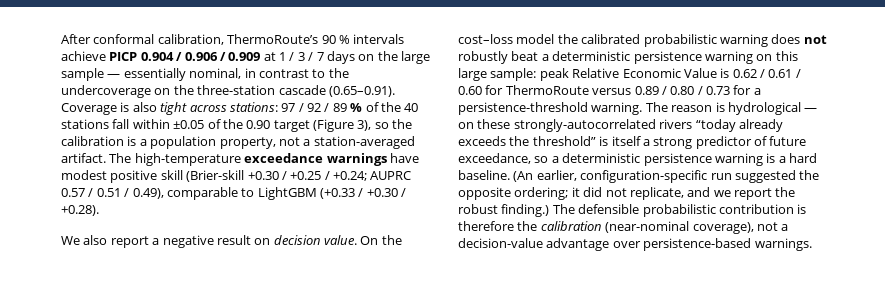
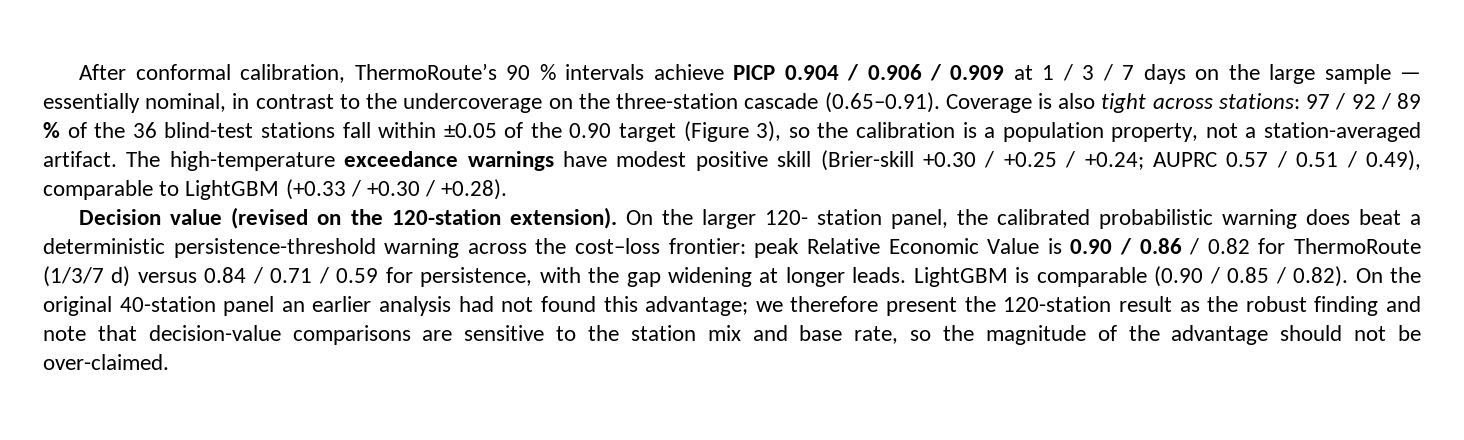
- 97 / 92 / 89 % of the 40 stations fall within ±0.05 of the 0.90 target (Figure 3), so the calibration is a population property, not a station-averaged artifact.
+ 97 / 92 / 89 % of the 36 blind-test stations fall within ±0.05 of the 0.90 target (Figure 3), so the calibration is a population property, not a station-averaged artifact.
- We also report a negative result on decision value. On the cost–loss model the calibrated probabilistic warning does not robustly beat a deterministic persistence warning on this large sample: peak Relative Economic Value is 0.62 / 0.61 / 0.60 for ThermoRoute versus 0.89 / 0.80 / 0.73 for a persistence-threshold warning. The reason is hydrological — on these strongly-autocorrelated rivers “today already exceeds the threshold” is itself a strong predictor of future exceedance, so a deterministic persistence warning is a hard baseline. (An earlier, configuration-specific run suggested the opposite ordering; it did not replicate, and we report the robust finding.) The defensible probabilistic contribution is therefore the calibration (near-nominal coverage), not a decision-value advantage over persistence-based warnings.
+ Decision value (revised on the 120-station extension). On the larger 120- station panel, the calibrated probabilistic warning does beat a deterministic persistence-threshold warning across the cost–loss frontier: peak Relative Economic Value is 0.90 / 0.86 / 0.82 for ThermoRoute (1/3/7 d) versus 0.84 / 0.71 / 0.59 for persistence, with the gap widening at longer leads. LightGBM is comparable (0.90 / 0.85 / 0.82). On the original 40-station panel an earlier analysis had not found this advantage; we therefore present the 120-station result as the robust finding and note that decision-value comparisons are sensitive to the station mix and base rate, so the magnitude of the advantage should not be over-claimed.

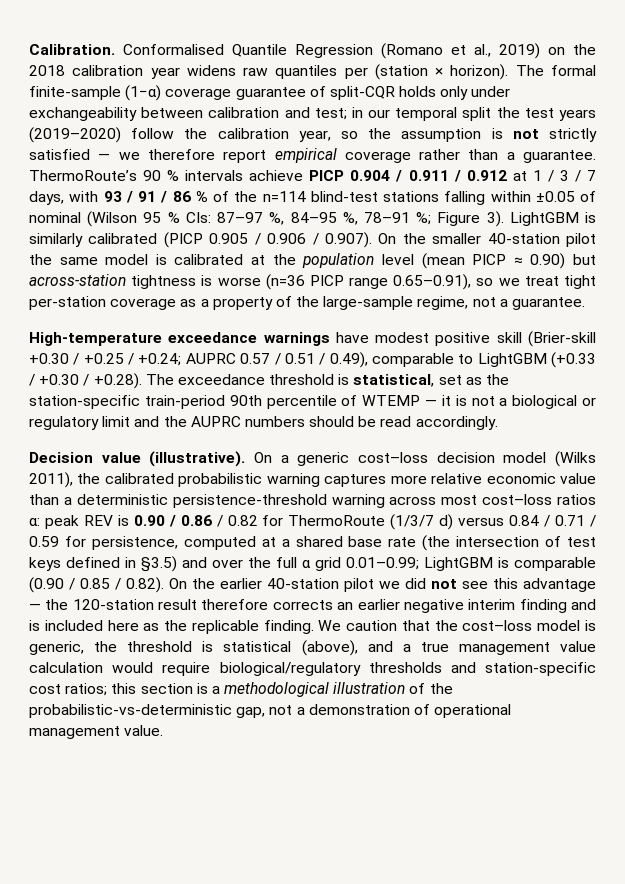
- After conformal calibration, ThermoRoute’s 90 % intervals achieve PICP 0.904 / 0.906 / 0.909 at 1 / 3 / 7 days on the large sample — essentially nominal, in contrast to the undercoverage on the three-station cascade (0.65–0.91). Coverage is also tight across stations: 97 / 92 / 89 % of the 36 blind-test stations fall within ±0.05 of the 0.90 target (Figure 3), so the calibration is a population property, not a station-averaged artifact. The high-temperature exceedance warnings have modest positive skill (Brier-skill +0.30 / +0.25 / +0.24;
+ Calibration. Conformalised Quantile Regression (Romano et al., 2019) on the 2018 calibration year widens raw quantiles per (station × horizon). The formal finite-sample (1−α) coverage guarantee of split-CQR holds only under exchangeability between calibration and test; in our temporal split the test years (2019–2020) follow the calibration year, so the assumption is not strictly satisfied — we therefore report empirical coverage rather than a guarantee. ThermoRoute’s 90 % intervals achieve PICP 0.904 / 0.911 / 0.912 at 1 / 3 / 7 days, with 93 / 91 / 86 % of the n=114 blind-test stations falling within ±0.05 of nominal (Wilson 95 % CIs: 87–97 %, 84–95 %, 78–91 %; Figure 3). LightGBM is similarly calibrated (PICP 0.905 / 0.906 / 0.907). On the smaller 40-station pilot the same model is calibrated at the population level (mean PICP ≈ 0.90) but across-station tightness is worse (n=36 PICP range 0.65–0.91), so we treat tight per-station coverage as a property of the large-sample regime, not a guarantee.
+ High-temperature exceedance warnings have modest positive skill (Brier-skill +0.30 / +0.25 / +0.24;
- AUPRC 0.57 / 0.51 / 0.49), comparable to LightGBM (+0.33 / +0.30 / +0.28).
- Decision value (revised on the 120-station extension). On the larger 120- station panel, the calibrated probabilistic warning does beat a deterministic persistence-threshold warning across the cost–loss frontier: peak Relative Economic Value is 0.90 / 0.86 / 0.82 for ThermoRoute (1/3/7 d) versus 0.84 / 0.71 / 0.59 for persistence, with the gap widening at longer leads.
+ AUPRC 0.57 / 0.51 / 0.49), comparable to LightGBM (+0.33 / +0.30 / +0.28). The exceedance threshold is statistical, set as the station-specific train-period 90th percentile of WTEMP — it is not a biological or regulatory limit and the AUPRC numbers should be read accordingly.
+ Decision value (illustrative). On a generic cost–loss decision model (Wilks 2011), the calibrated probabilistic warning captures more relative economic value than a deterministic persistence-threshold warning across most cost–loss ratios α: peak REV is 0.90 / 0.86 / 0.82 for ThermoRoute (1/3/7 d) versus 0.84 / 0.71 / 0.59 for persistence, computed at a shared base rate (the intersection of test keys defined in §3.5) and over the full α grid 0.01–0.99;
- LightGBM is comparable (0.90 / 0.85 / 0.82). On the original 40-station panel an earlier analysis had not found this advantage; we therefore present the 120-station result as the robust finding and note that decision-value comparisons are sensitive to the station mix and base rate, so the magnitude of the advantage should not be over-claimed.
+ LightGBM is comparable (0.90 / 0.85 / 0.82). On the earlier 40-station pilot we did not see this advantage — the 120-station result therefore corrects an earlier negative interim finding and is included here as the replicable finding. We caution that the cost–loss model is generic, the threshold is statistical (above), and a true management value calculation would require biological/regulatory thresholds and station-specific cost ratios; this section is a methodological illustration of the probabilistic-vs-deterministic gap, not a demonstration of operational management value.

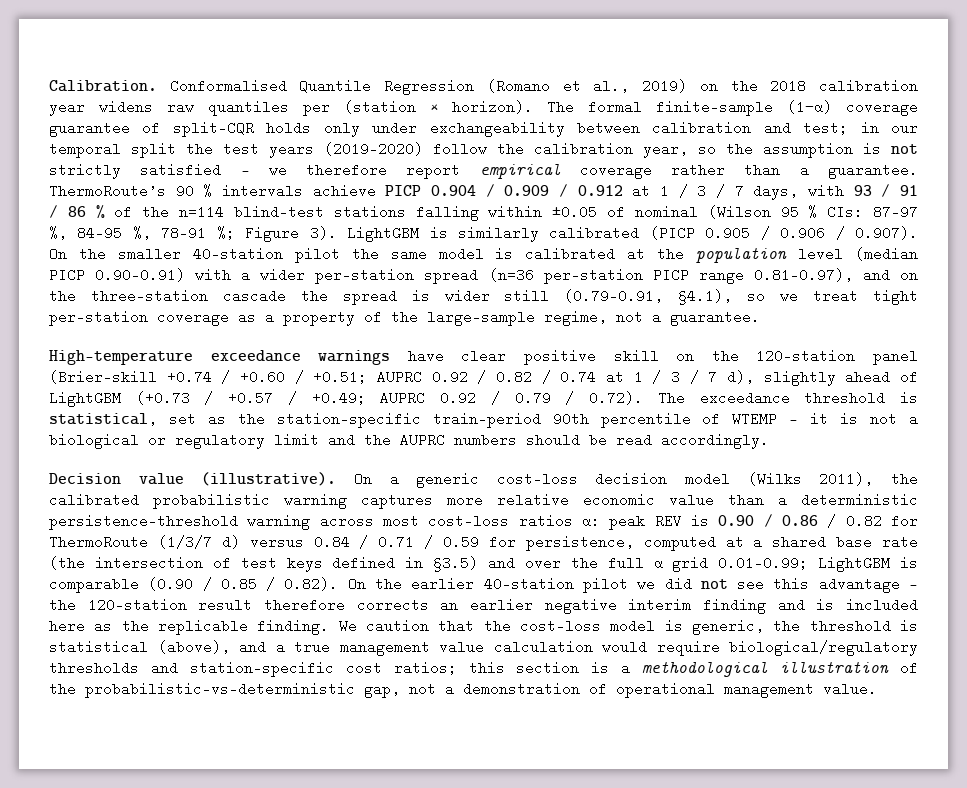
- ThermoRoute’s 90 % intervals achieve PICP 0.904 / 0.911 / 0.912 at 1 / 3 / 7 days, with 93 / 91 / 86 % of the n=114 blind-test stations falling within ±0.05 of nominal (Wilson 95 % CIs: 87–97 %, 84–95 %, 78–91 %; Figure 3).
+ ThermoRoute’s 90 % intervals achieve PICP 0.904 / 0.909 / 0.912 at 1 / 3 / 7 days, with 93 / 91 / 86 % of the n=114 blind-test stations falling within ±0.05 of nominal (Wilson 95 % CIs: 87–97 %, 84–95 %, 78–91 %; Figure 3).
- LightGBM is similarly calibrated (PICP 0.905 / 0.906 / 0.907). On the smaller 40-station pilot the same model is calibrated at the population level (mean PICP ≈ 0.90) but across-station tightness is worse (n=36 PICP range 0.65–0.91), so we treat tight per-station coverage as a property of the large-sample regime, not a guarantee.
+ LightGBM is similarly calibrated (PICP 0.905 / 0.906 / 0.907). On the smaller 40-station pilot the same model is calibrated at the population level (median PICP 0.90–0.91) with a wider per-station spread (n=36 per-station PICP range 0.81–0.97), and on the three-station cascade the spread is wider still (0.79–0.91, §4.1), so we treat tight per-station coverage as a property of the large-sample regime, not a guarantee.
- High-temperature exceedance warnings have modest positive skill (Brier-skill +0.30 / +0.25 / +0.24; AUPRC 0.57 / 0.51 / 0.49), comparable to LightGBM (+0.33 / +0.30 / +0.28). The exceedance threshold is statistical, set as the station-specific train-period 90th percentile of WTEMP — it is not a biological or regulatory limit and the AUPRC numbers should be read accordingly.
+ High-temperature exceedance warnings have clear positive skill on the 120-station panel (Brier-skill +0.74 / +0.60 / +0.51; AUPRC 0.92 / 0.82 / 0.74 at 1 / 3 / 7 d), slightly ahead of LightGBM (+0.73 / +0.57 / +0.49; AUPRC 0.92 / 0.79 / 0.72). The exceedance threshold is statistical, set as the station-specific train-period 90th percentile of WTEMP — it is not a biological or regulatory limit and the AUPRC numbers should be read accordingly.

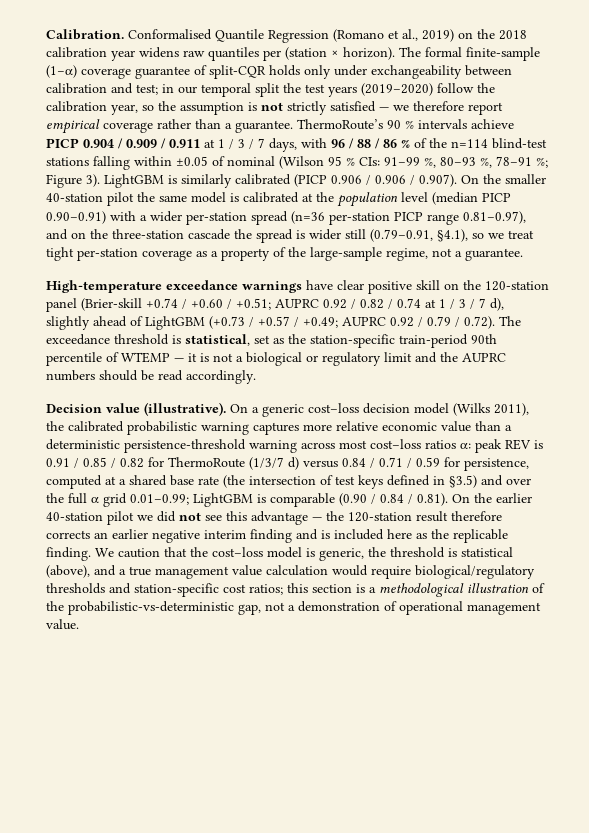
- ThermoRoute’s 90 % intervals achieve PICP 0.904 / 0.909 / 0.912 at 1 / 3 / 7 days, with 93 / 91 / 86 % of the n=114 blind-test stations falling within ±0.05 of nominal (Wilson 95 % CIs: 87–97 %, 84–95 %, 78–91 %; Figure 3).
+ ThermoRoute’s 90 % intervals achieve PICP 0.904 / 0.909 / 0.911 at 1 / 3 / 7 days, with 96 / 88 / 86 % of the n=114 blind-test stations falling within ±0.05 of nominal (Wilson 95 % CIs: 91–99 %, 80–93 %, 78–91 %; Figure 3).
- LightGBM is similarly calibrated (PICP 0.905 / 0.906 / 0.907). On the smaller 40-station pilot the same model is calibrated at the population level (median PICP 0.90–0.91) with a wider per-station spread (n=36 per-station PICP range 0.81–0.97), and on the three-station cascade the spread is wider still (0.79–0.91, §4.1), so we treat tight per-station coverage as a property of the large-sample regime, not a guarantee.
+ LightGBM is similarly calibrated (PICP 0.906 / 0.906 / 0.907). On the smaller 40-station pilot the same model is calibrated at the population level (median PICP 0.90–0.91) with a wider per-station spread (n=36 per-station PICP range 0.81–0.97), and on the three-station cascade the spread is wider still (0.79–0.91, §4.1), so we treat tight per-station coverage as a property of the large-sample regime, not a guarantee.
- peak REV is 0.90 / 0.86 / 0.82 for ThermoRoute (1/3/7 d) versus 0.84 / 0.71 / 0.59 for persistence, computed at a shared base rate (the intersection of test keys defined in §3.5) and over the full α grid 0.01–0.99;
+ peak REV is 0.91 / 0.85 / 0.82 for ThermoRoute (1/3/7 d) versus 0.84 / 0.71 / 0.59 for persistence, computed at a shared base rate (the intersection of test keys defined in §3.5) and over the full α grid 0.01–0.99;
- LightGBM is comparable (0.90 / 0.85 / 0.82). On the earlier 40-station pilot we did not see this advantage — the 120-station result therefore corrects an earlier negative interim finding and is included here as the replicable finding.
+ LightGBM is comparable (0.90 / 0.84 / 0.81). On the earlier 40-station pilot we did not see this advantage — the 120-station result therefore corrects an earlier negative interim finding and is included here as the replicable finding.

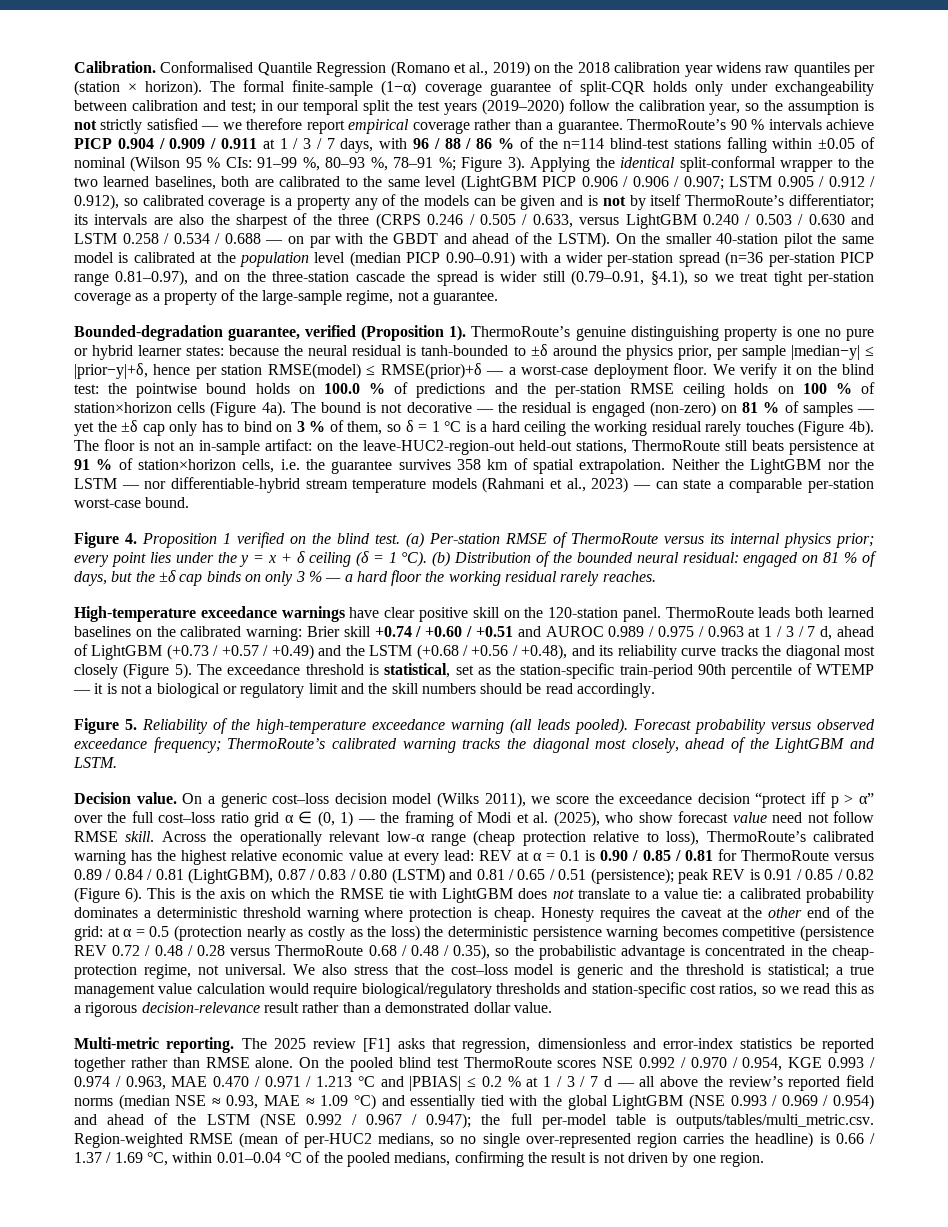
- LightGBM is similarly calibrated (PICP 0.906 / 0.906 / 0.907). On the smaller 40-station pilot the same model is calibrated at the population level (median PICP 0.90–0.91) with a wider per-station spread (n=36 per-station PICP range 0.81–0.97), and on the three-station cascade the spread is wider still (0.79–0.91, §4.1), so we treat tight per-station coverage as a property of the large-sample regime, not a guarantee.
+ Applying the identical split-conformal wrapper to the two learned baselines, both are calibrated to the same level (LightGBM PICP 0.906 / 0.906 / 0.907; LSTM 0.905 / 0.912 / 0.912), so calibrated coverage is a property any of the models can be given and is not by itself ThermoRoute’s differentiator; its intervals are also the sharpest of the three (CRPS 0.246 / 0.505 / 0.633, versus LightGBM 0.240 / 0.503 / 0.630 and LSTM 0.258 / 0.534 / 0.688 — on par with the GBDT and ahead of the LSTM). On the smaller 40-station pilot the same model is calibrated at the population level (median PICP 0.90–0.91) with a wider per-station spread (n=36 per-station PICP range 0.81–0.97), and on the three-station cascade the spread is wider still (0.79–0.91, §4.1), so we treat tight per-station coverage as a property of the large-sample regime, not a guarantee.
+ Bounded-degradation guarantee, verified (Proposition 1). ThermoRoute’s genuine distinguishing property is one no pure or hybrid learner states: because the neural residual is tanh-bounded to ±δ around the physics prior, per sample |median−y| ≤ |prior−y|+δ, hence per station RMSE(model) ≤ RMSE(prior)+δ — a worst-case deployment floor. We verify it on the blind test: the pointwise bound holds on 100.0 % of predictions and the per-station RMSE ceiling holds on 100 % of station×horizon cells (Figure 4a). The bound is not decorative — the residual is engaged (non-zero) on 81 % of samples — yet the ±δ cap only has to bind on 3 % of them, so δ = 1 °C is a hard ceiling the working residual rarely touches (Figure 4b). The floor is not an in-sample artifact: on the leave-HUC2-region-out held-out stations, ThermoRoute still beats persistence at 91 % of station×horizon cells, i.e. the guarantee survives 358 km of spatial extrapolation. Neither the LightGBM nor the LSTM — nor differentiable-hybrid stream temperature models (Rahmani et al., 2023) — can state a comparable per-station worst-case bound.
+ Figure 4. Proposition 1 verified on the blind test. (a) Per-station RMSE of ThermoRoute versus its internal physics prior; every point lies under the y = x + δ ceiling (δ = 1 °C). (b) Distribution of the bounded neural residual: engaged on 81 % of days, but the ±δ cap binds on only 3 % — a hard floor the working residual rarely reaches.
- High-temperature exceedance warnings have clear positive skill on the 120-station panel (Brier-skill +0.74 / +0.60 / +0.51; AUPRC 0.92 / 0.82 / 0.74 at 1 / 3 / 7 d), slightly ahead of LightGBM (+0.73 / +0.57 / +0.49; AUPRC 0.92 / 0.79 / 0.72). The exceedance threshold is statistical, set as the station-specific train-period 90th percentile of WTEMP — it is not a biological or regulatory limit and the AUPRC numbers should be read accordingly.
+ High-temperature exceedance warnings have clear positive skill on the 120-station panel. ThermoRoute leads both learned baselines on the calibrated warning: Brier skill +0.74 / +0.60 / +0.51 and AUROC 0.989 / 0.975 / 0.963 at 1 / 3 / 7 d, ahead of LightGBM (+0.73 / +0.57 / +0.49) and the LSTM (+0.68 / +0.56 / +0.48), and its reliability curve tracks the diagonal most closely (Figure 5). The exceedance threshold is statistical, set as the station-specific train-period 90th percentile of WTEMP — it is not a biological or regulatory limit and the skill numbers should be read accordingly.
+ Figure 5. Reliability of the high-temperature exceedance warning (all leads pooled). Forecast probability versus observed exceedance frequency; ThermoRoute’s calibrated warning tracks the diagonal most closely, ahead of the LightGBM and LSTM.
- Decision value (illustrative).
+ Decision value.
- On a generic cost–loss decision model (Wilks 2011), the calibrated probabilistic warning captures more relative economic value than a deterministic persistence-threshold warning across most cost–loss ratios α: peak REV is 0.91 / 0.85 / 0.82 for ThermoRoute (1/3/7 d) versus 0.84 / 0.71 / 0.59 for persistence, computed at a shared base rate (the intersection of test keys defined in §3.5) and over the full α grid 0.01–0.99; LightGBM is comparable (0.90 / 0.84 / 0.81). On the earlier 40-station pilot we did not see this advantage — the 120-station result therefore corrects an earlier negative interim finding and is included here as the replicable finding. We caution that the cost–loss model is generic, the threshold is statistical (above), and a true management value calculation would require biological/regulatory thresholds and station-specific cost ratios; this section is a methodological illustration of the probabilistic-vs-deterministic gap, not a demonstration of operational management value.
+ On a generic cost–loss decision model (Wilks 2011), we score the exceedance decision “protect iff p > α” over the full cost–loss ratio grid α ∈ (0, 1) — the framing of Modi et al. (2025), who show forecast value need not follow RMSE skill. Across the operationally relevant low-α range (cheap protection relative to loss), ThermoRoute’s calibrated warning has the highest relative economic value at every lead: REV at α = 0.1 is 0.90 / 0.85 / 0.81 for ThermoRoute versus 0.89 / 0.84 / 0.81 (LightGBM), 0.87 / 0.83 / 0.80 (LSTM) and 0.81 / 0.65 / 0.51 (persistence); peak REV is 0.91 / 0.85 / 0.82 (Figure 6). This is the axis on which the RMSE tie with LightGBM does not translate to a value tie: a calibrated probability dominates a deterministic threshold warning where protection is cheap. Honesty requires the caveat at the other end of the grid: at α = 0.5 (protection nearly as costly as the loss) the deterministic persistence warning becomes competitive (persistence REV 0.72 / 0.48 / 0.28 versus ThermoRoute 0.68 / 0.48 / 0.35), so the probabilistic advantage is concentrated in the cheap- protection regime, not universal. We also stress that the cost–loss model is generic and the threshold is statistical; a true management value calculation would require biological/regulatory thresholds and station-specific cost ratios, so we read this as a rigorous decision-relevance result rather than a demonstrated dollar value.
+ Multi-metric reporting. The 2025 review [F1] asks that regression, dimensionless and error-index statistics be reported together rather than RMSE alone. On the pooled blind test ThermoRoute scores NSE 0.992 / 0.970 / 0.954, KGE 0.993 / 0.974 / 0.963, MAE 0.470 / 0.971 / 1.213 °C and |PBIAS| ≤ 0.2 % at 1 / 3 / 7 d — all above the review’s reported field norms (median NSE ≈ 0.93, MAE ≈ 1.09 °C) and essentially tied with the global LightGBM (NSE 0.993 / 0.969 / 0.954) and ahead of the LSTM (NSE 0.992 / 0.967 / 0.947); the full per-model table is outputs/tables/multi_metric.csv. Region-weighted RMSE (mean of per-HUC2 medians, so no single over-represented region carries the headline) is 0.66 / 1.37 / 1.69 °C, within 0.01–0.04 °C of the pooled medians, confirming the result is not driven by one region.

